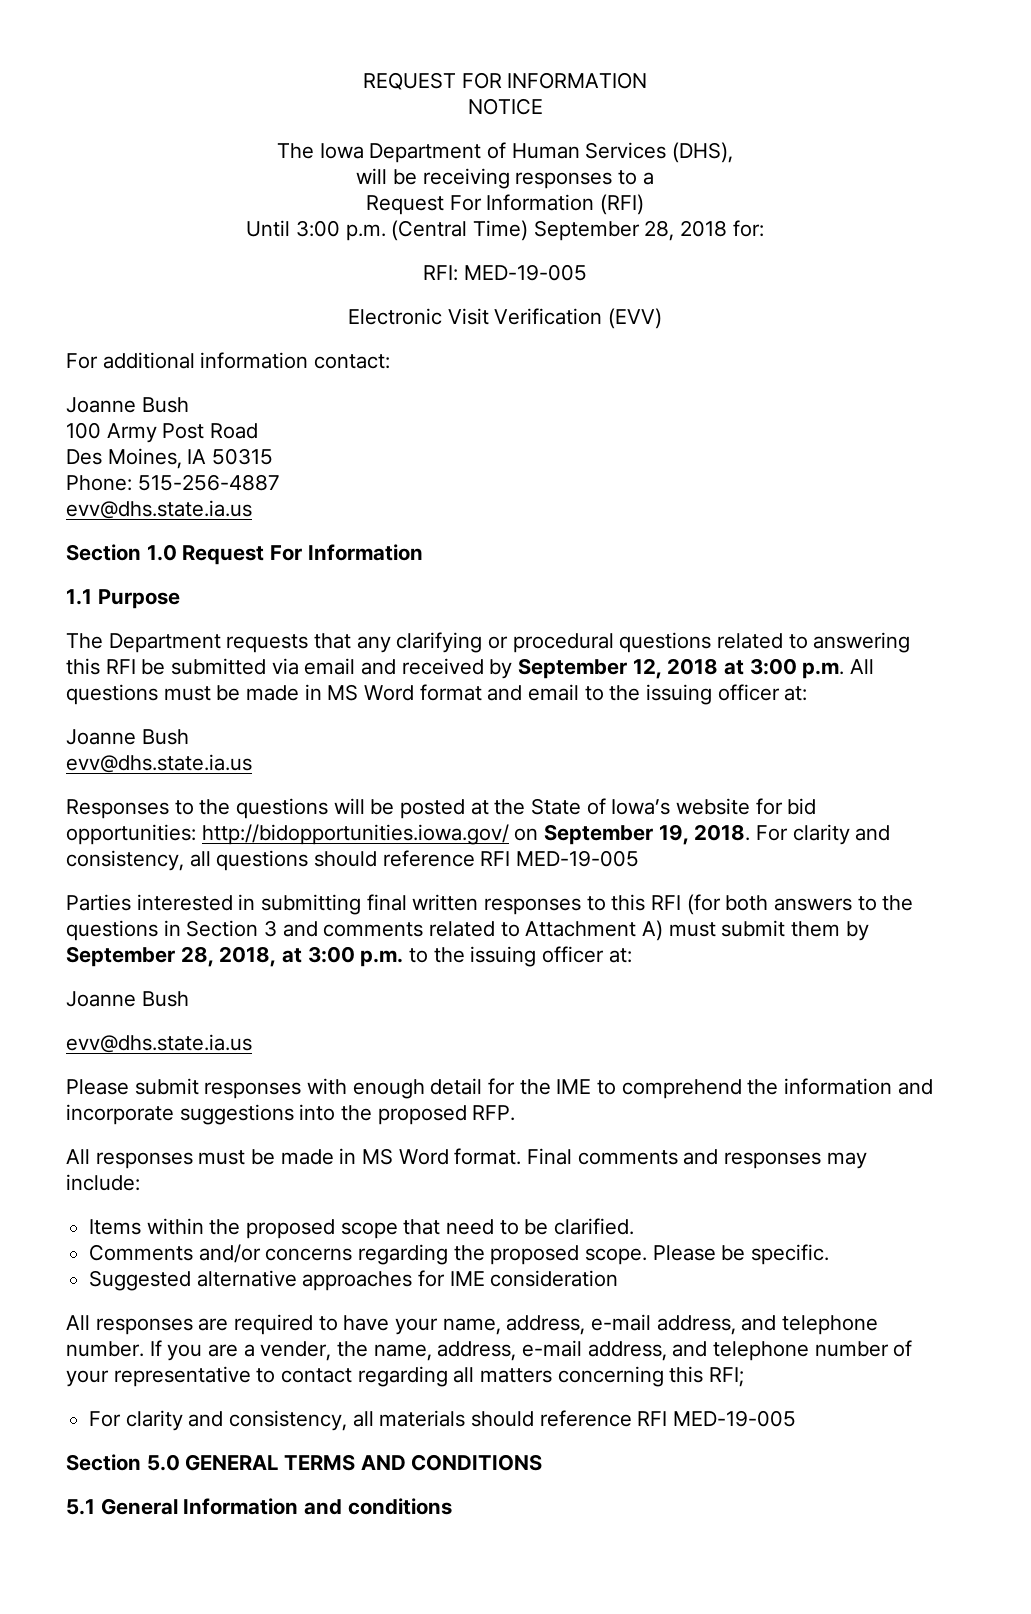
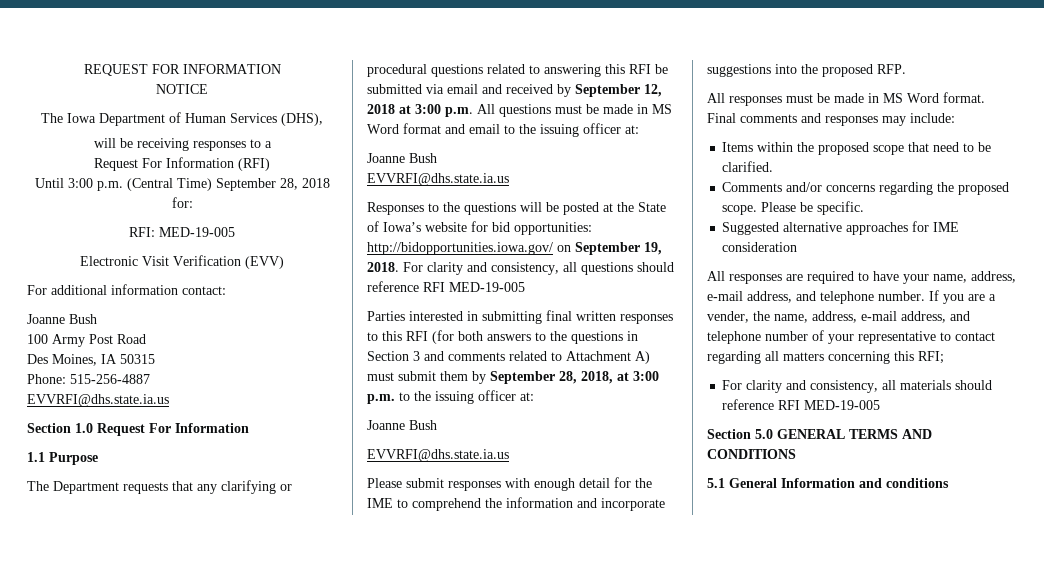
  Phone: 515-256-4887
- evv@dhs.state.ia.us
+ EVVRFI@dhs.state.ia.us
  The Department requests that any clarifying or procedural questions related to answering this RFI be submitted via email and received by September 12, 2018 at 3:00 p.m. All questions must be made in MS Word format and email to the issuing officer at:
  Joanne Bush
- evv@dhs.state.ia.us
+ EVVRFI@dhs.state.ia.us
  Parties interested in submitting final written responses to this RFI (for both answers to the questions in Section 3 and comments related to Attachment A) must submit them by September 28, 2018, at 3:00 p.m. to the issuing officer at:
  Joanne Bush
- evv@dhs.state.ia.us
+ EVVRFI@dhs.state.ia.us

